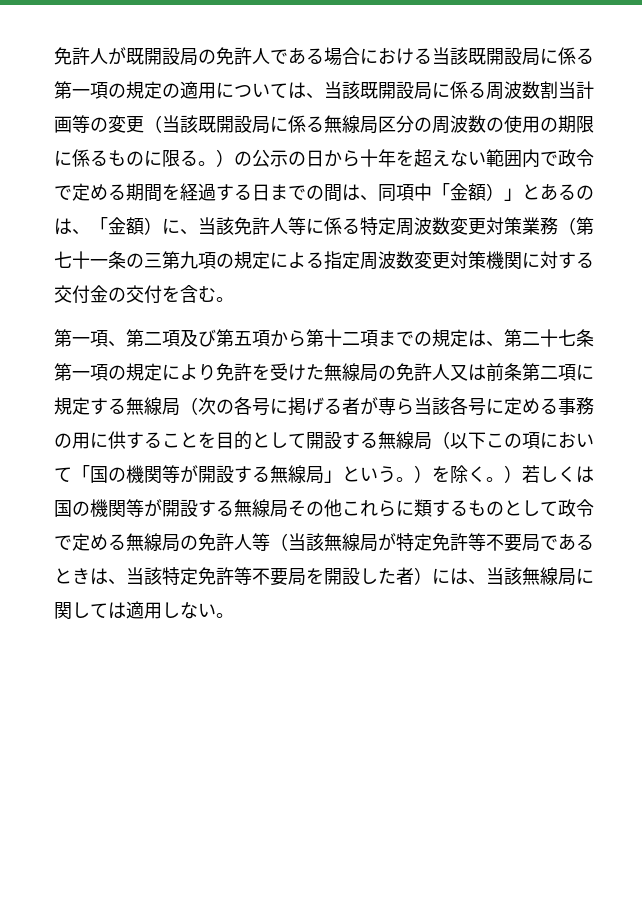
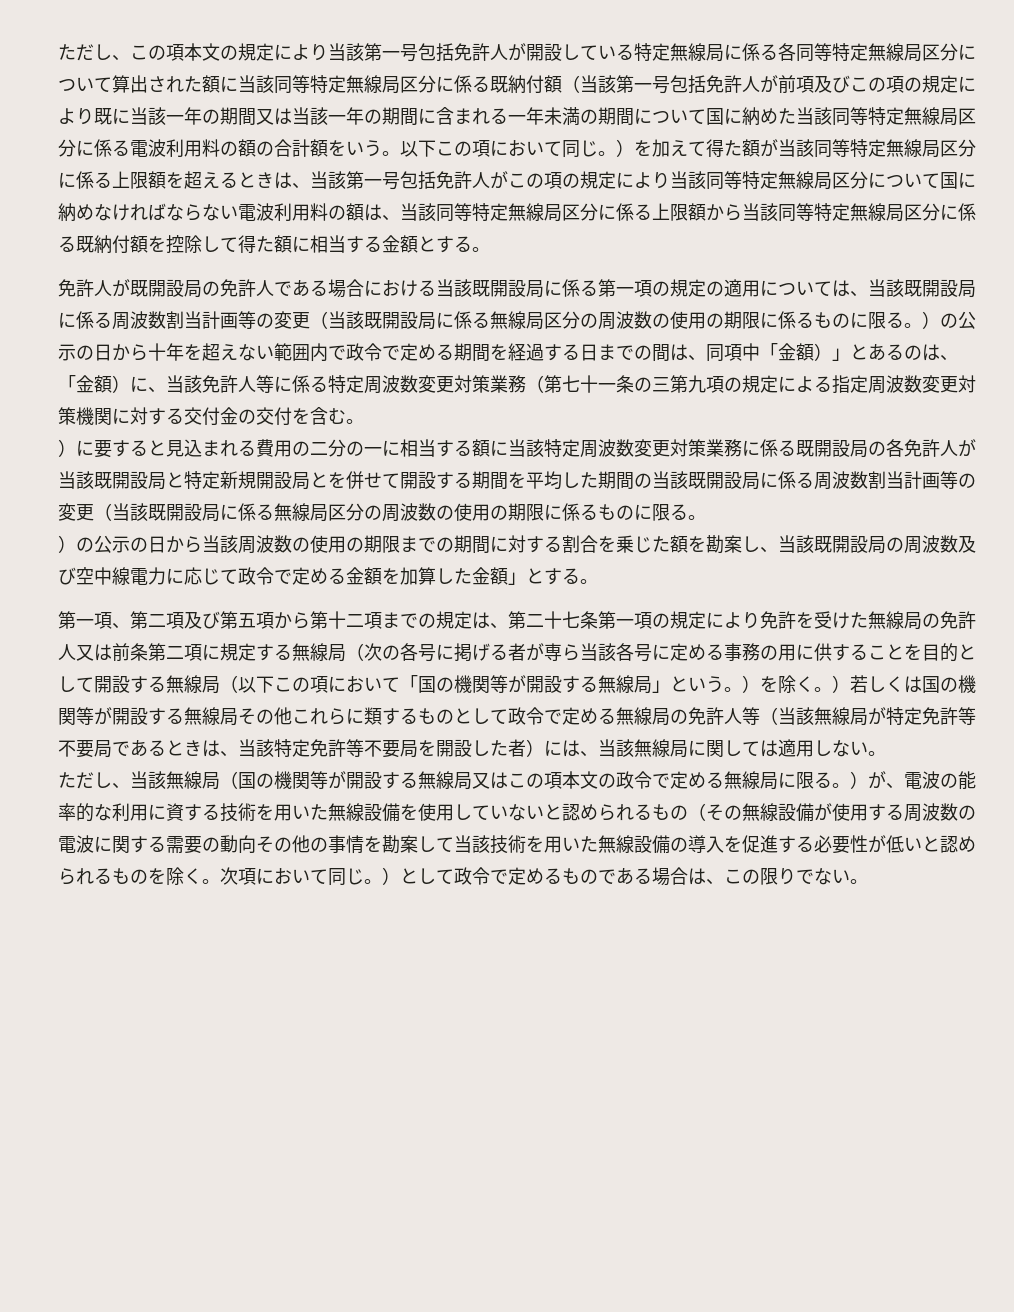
+ ただし、この項本文の規定により当該第一号包括免許人が開設している特定無線局に係る各同等特定無線局区分について算出された額に当該同等特定無線局区分に係る既納付額（当該第一号包括免許人が前項及びこの項の規定により既に当該一年の期間又は当該一年の期間に含まれる一年未満の期間について国に納めた当該同等特定無線局区分に係る電波利用料の額の合計額をいう。以下この項において同じ。）を加えて得た額が当該同等特定無線局区分に係る上限額を超えるときは、当該第一号包括免許人がこの項の規定により当該同等特定無線局区分について国に納めなければならない電波利用料の額は、当該同等特定無線局区分に係る上限額から当該同等特定無線局区分に係る既納付額を控除して得た額に相当する金額とする。
+ ）に要すると見込まれる費用の二分の一に相当する額に当該特定周波数変更対策業務に係る既開設局の各免許人が当該既開設局と特定新規開設局とを併せて開設する期間を平均した期間の当該既開設局に係る周波数割当計画等の変更（当該既開設局に係る無線局区分の周波数の使用の期限に係るものに限る。
+ ）の公示の日から当該周波数の使用の期限までの期間に対する割合を乗じた額を勘案し、当該既開設局の周波数及び空中線電力に応じて政令で定める金額を加算した金額」とする。
+ ただし、当該無線局（国の機関等が開設する無線局又はこの項本文の政令で定める無線局に限る。）が、電波の能率的な利用に資する技術を用いた無線設備を使用していないと認められるもの（その無線設備が使用する周波数の電波に関する需要の動向その他の事情を勘案して当該技術を用いた無線設備の導入を促進する必要性が低いと認められるものを除く。次項において同じ。）として政令で定めるものである場合は、この限りでない。

